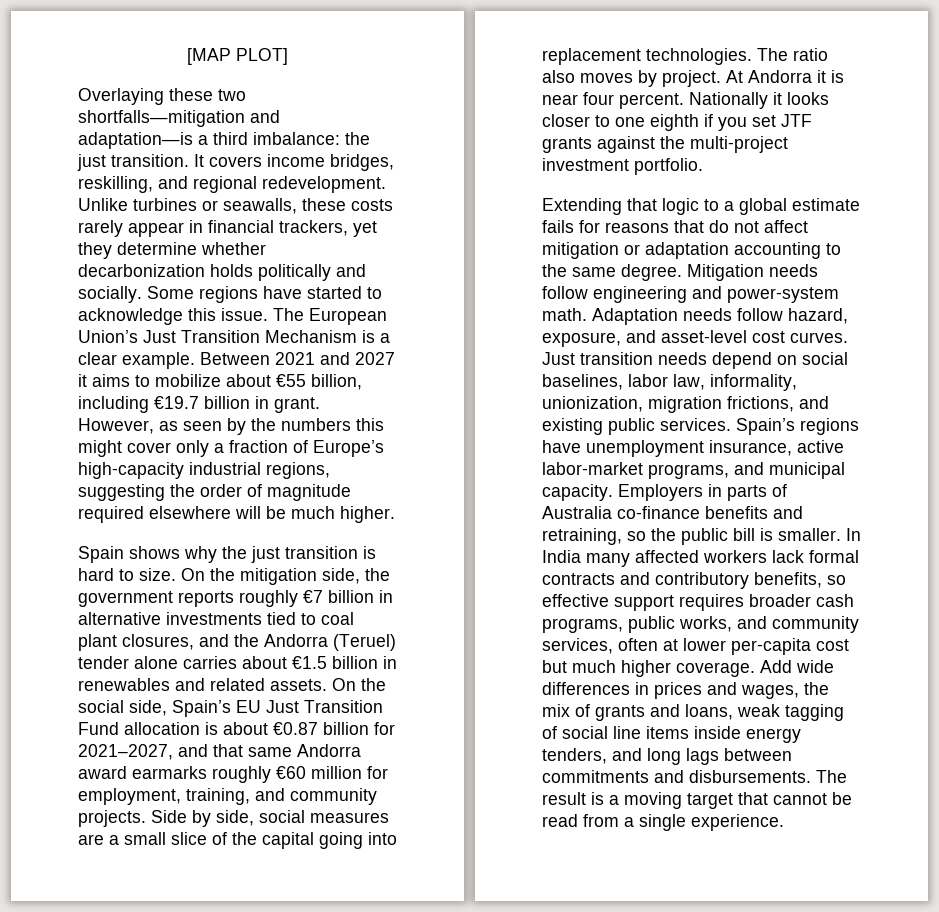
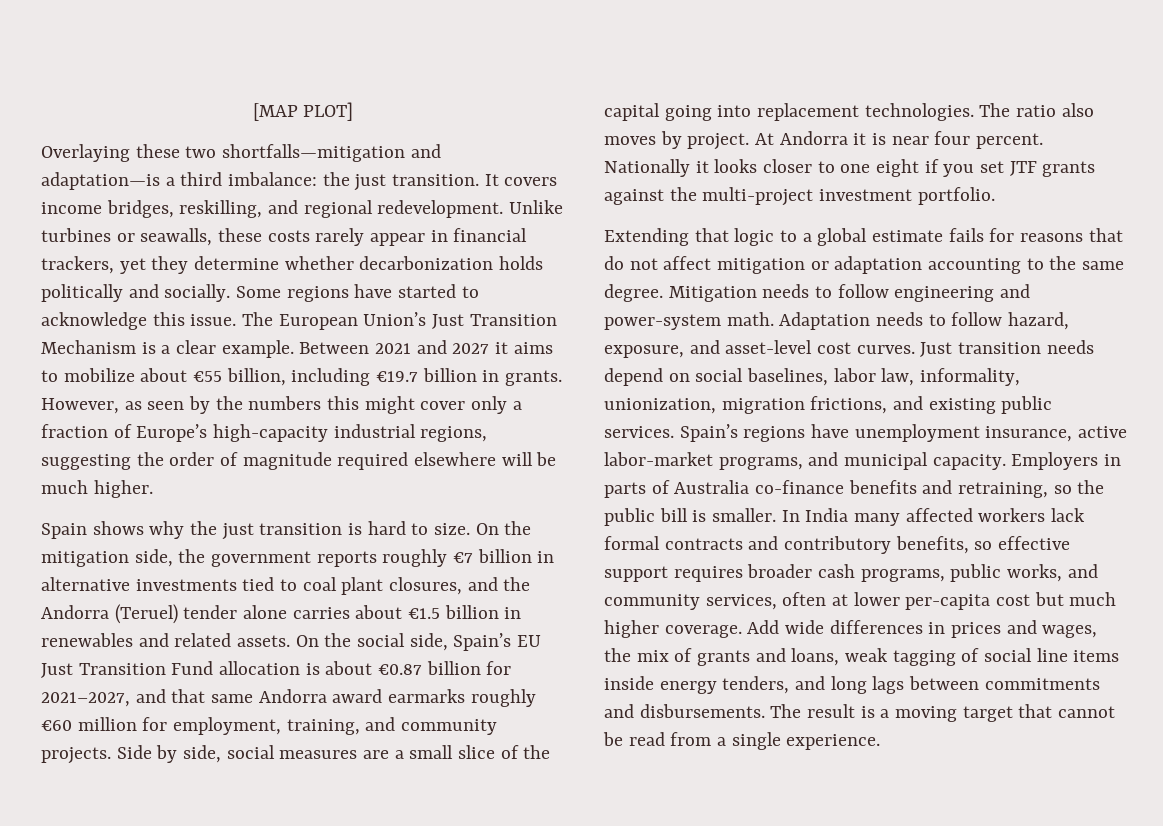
- Between 2021 and 2027 it aims to mobilize about €55 billion, including €19.7 billion in grant.
+ Between 2021 and 2027 it aims to mobilize about €55 billion, including €19.7 billion in grants.
- Nationally it looks closer to one eighth if you set JTF grants against the multi-project investment portfolio.
+ Nationally it looks closer to one eight if you set JTF grants against the multi-project investment portfolio.
- Mitigation needs follow engineering and power-system math.
+ Mitigation needs to follow engineering and power-system math.
- Adaptation needs follow hazard, exposure, and asset-level cost curves.
+ Adaptation needs to follow hazard, exposure, and asset-level cost curves.

